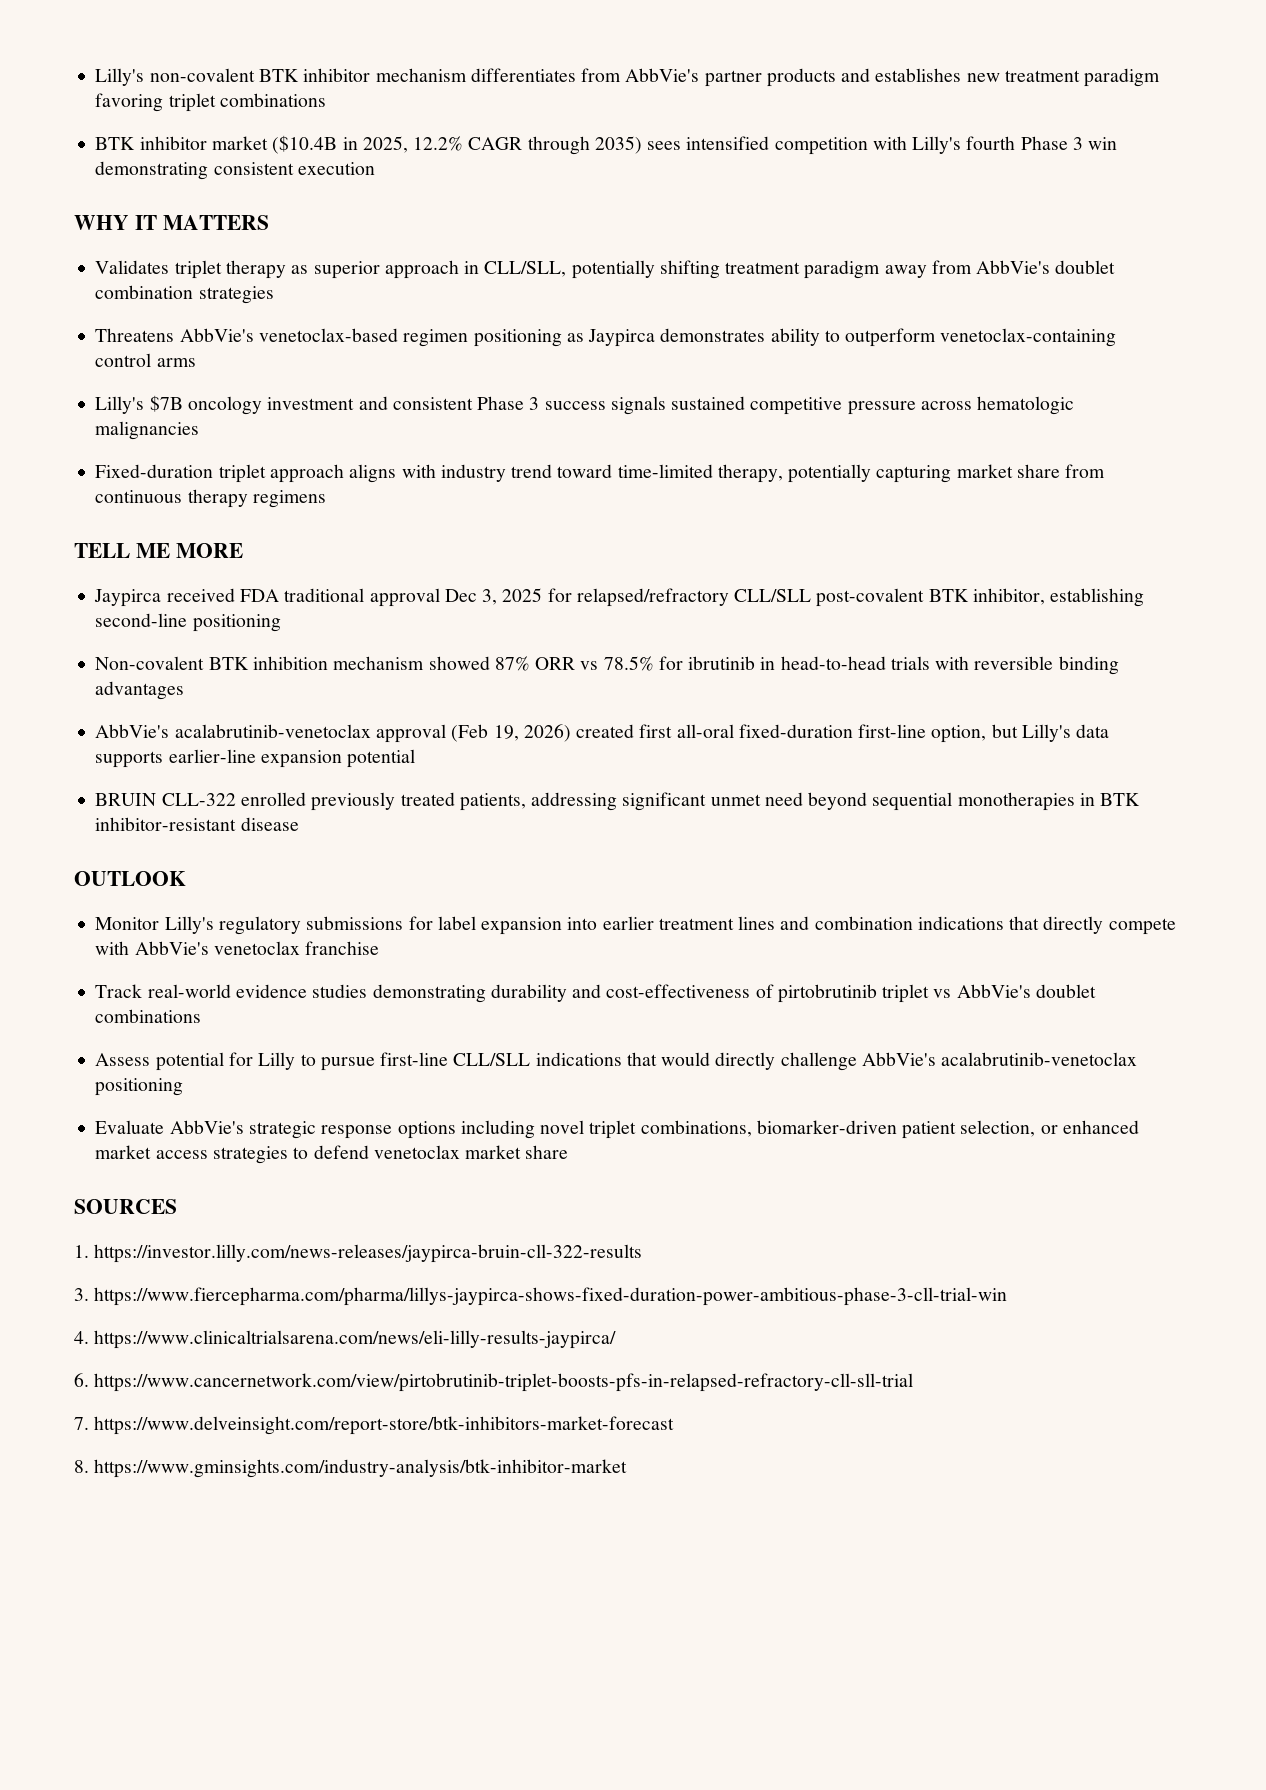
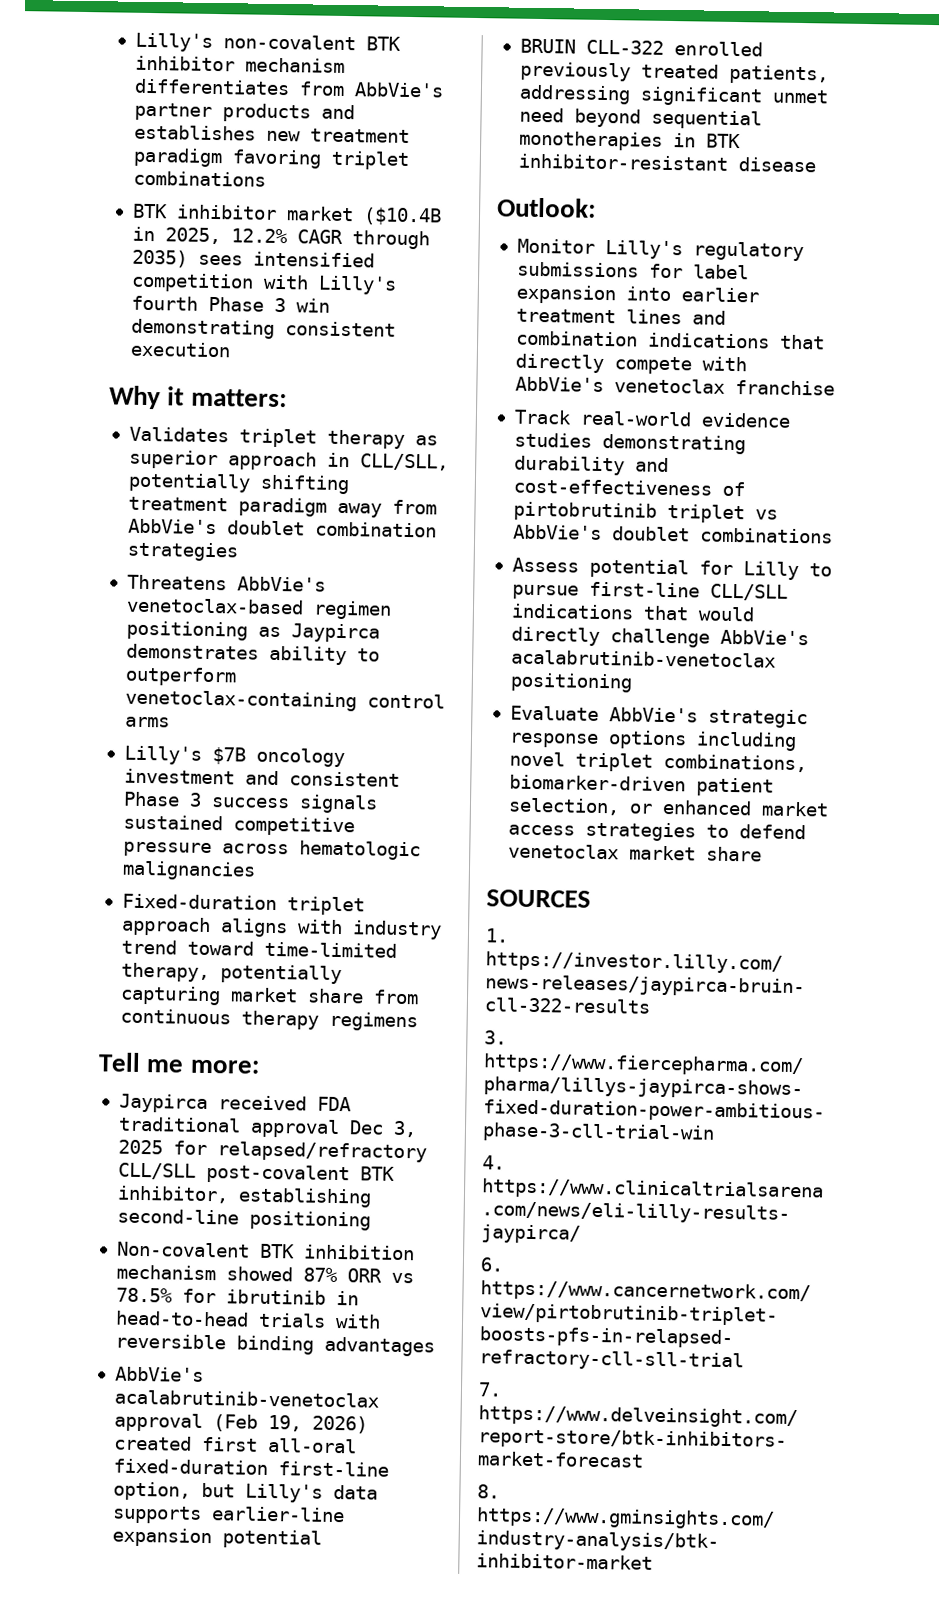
- WHY IT MATTERS
+ Why it matters:
- TELL ME MORE
+ Tell me more:
- OUTLOOK
+ Outlook:

